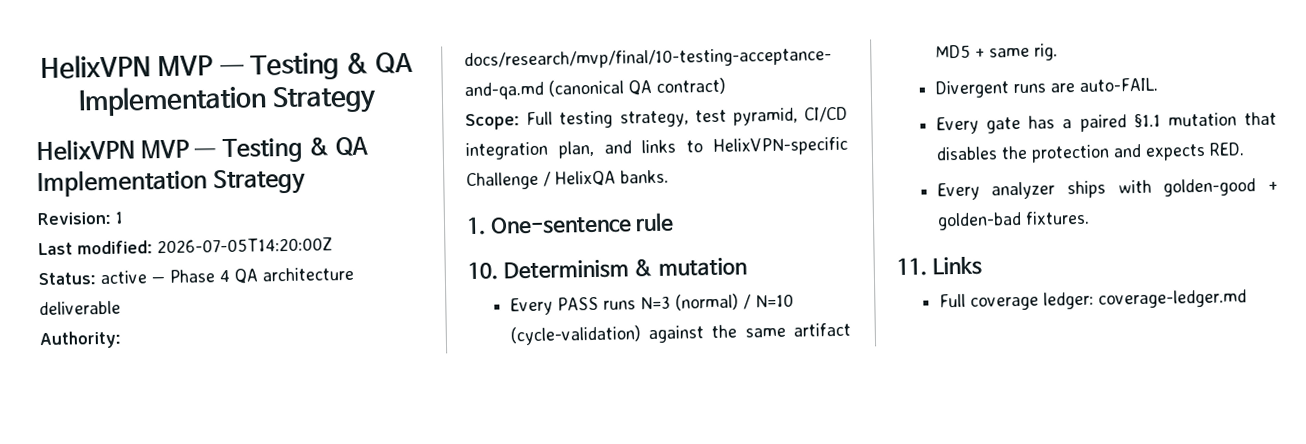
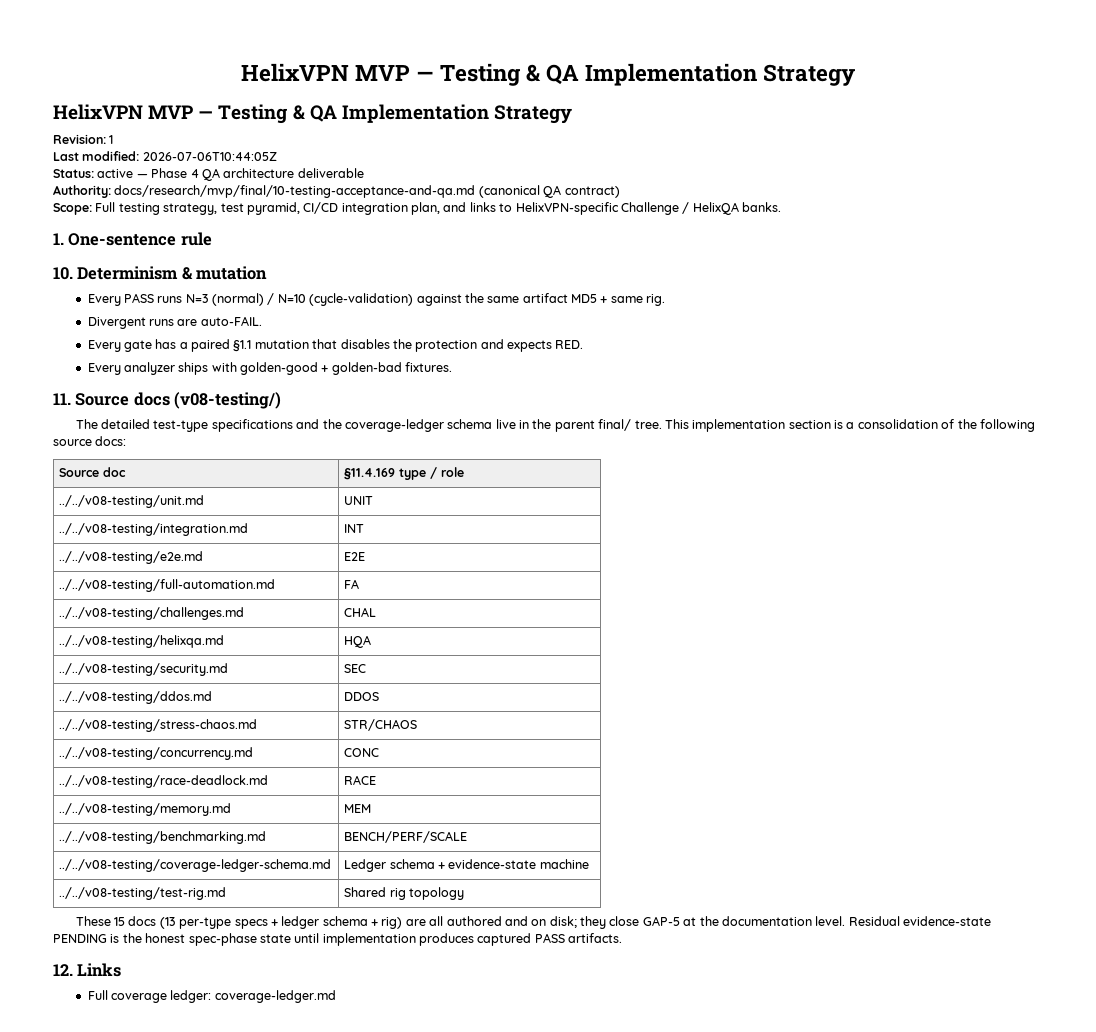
- Last modified: 2026-07-05T14:20:00Z
+ Last modified: 2026-07-06T10:44:05Z
- 11. Links
+ 11. Source docs (v08-testing/)
+ The detailed test-type specifications and the coverage-ledger schema live in the parent final/ tree. This implementation section is a consolidation of the following source docs:
+ Source doc | §11.4.169 type / role
+ ../../v08-testing/unit.md | UNIT
+ ../../v08-testing/integration.md | INT
+ ../../v08-testing/e2e.md | E2E
+ ../../v08-testing/full-automation.md | FA
+ ../../v08-testing/challenges.md | CHAL
+ ../../v08-testing/helixqa.md | HQA
+ ../../v08-testing/security.md | SEC
+ ../../v08-testing/ddos.md | DDOS
+ ../../v08-testing/stress-chaos.md | STR/CHAOS
+ ../../v08-testing/concurrency.md | CONC
+ ../../v08-testing/race-deadlock.md | RACE
+ ../../v08-testing/memory.md | MEM
+ ../../v08-testing/benchmarking.md | BENCH/PERF/SCALE
+ ../../v08-testing/coverage-ledger-schema.md | Ledger schema + evidence-state machine
+ ../../v08-testing/test-rig.md | Shared rig topology
+ These 15 docs (13 per-type specs + ledger schema + rig) are all authored and on disk; they close GAP-5 at the documentation level. Residual evidence-state PENDING is the honest spec-phase state until implementation produces captured PASS artifacts.
+ 12. Links

